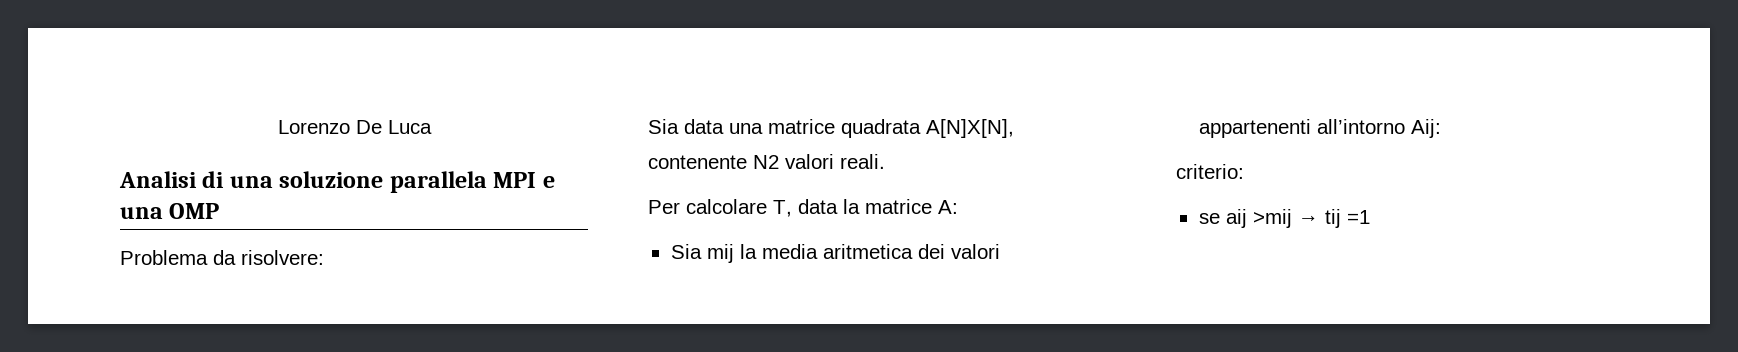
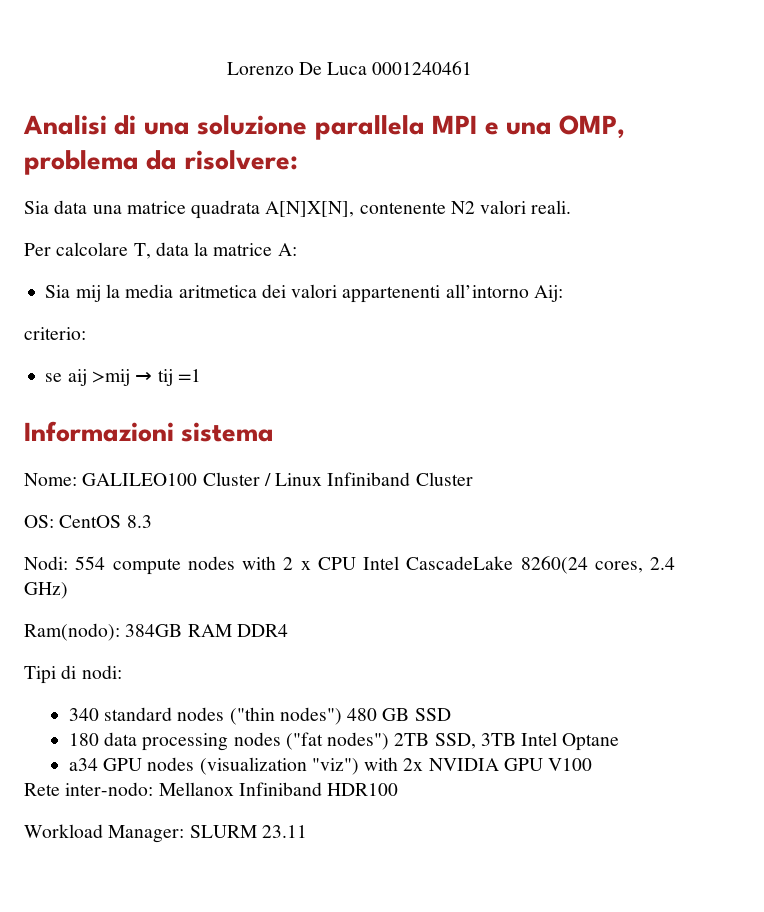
- Lorenzo De Luca
+ Lorenzo De Luca 0001240461
- Analisi di una soluzione parallela MPI e una OMP
- Problema da risolvere:
+ Analisi di una soluzione parallela MPI e una OMP, problema da risolvere:
+ Informazioni sistema
+ Nome: GALILEO100 Cluster / Linux Infiniband Cluster
+ OS: CentOS 8.3
+ Nodi: 554 compute nodes with 2 x CPU Intel CascadeLake 8260(24 cores, 2.4 GHz)
+ Ram(nodo): 384GB RAM DDR4
+ Tipi di nodi:
+ 340 standard nodes ("thin nodes") 480 GB SSD
+ 180 data processing nodes ("fat nodes") 2TB SSD, 3TB Intel Optane
+ a34 GPU nodes (visualization "viz") with 2x NVIDIA GPU V100
+ Rete inter-nodo: Mellanox Infiniband HDR100
+ Workload Manager: SLURM 23.11

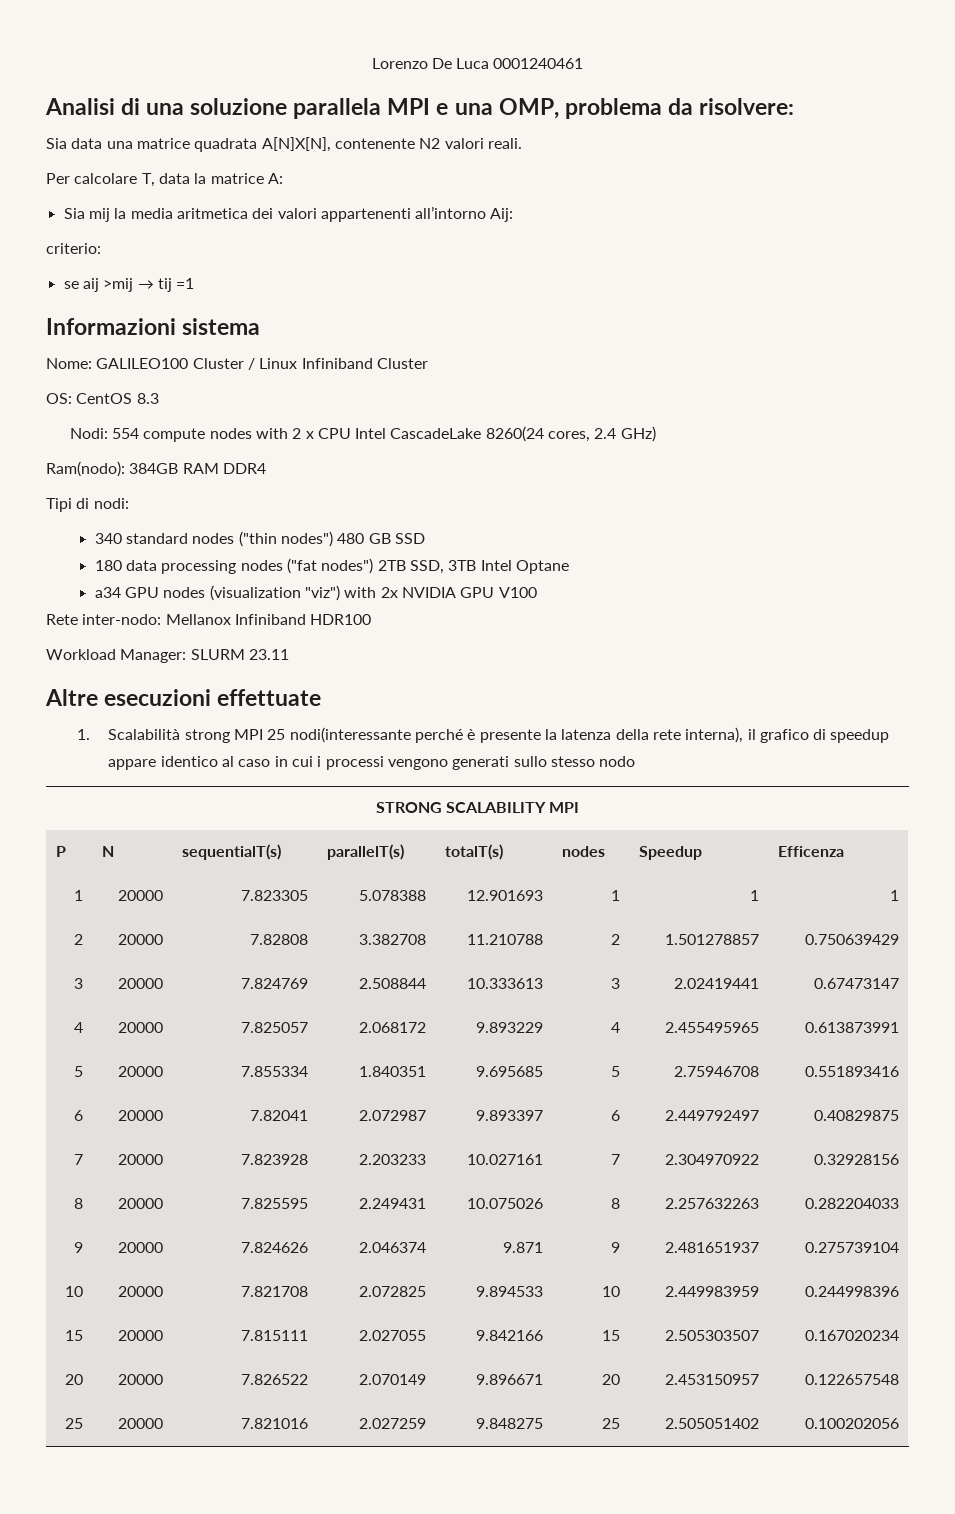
+ Altre esecuzioni effettuate
+ 1. Scalabilità strong MPI 25 nodi(interessante perché è presente la latenza della rete interna), il grafico di speedup appare identico al caso in cui i processi vengono generati sullo stesso nodo
+ STRONG SCALABILITY MPI
+ P | N | sequentialT(s) | parallelT(s) | totalT(s) | nodes | Speedup | Efficenza
+ 1 | 20000 | 7.823305 | 5.078388 | 12.901693 | 1 | 1 | 1
+ 2 | 20000 | 7.82808 | 3.382708 | 11.210788 | 2 | 1.501278857 | 0.750639429
+ 3 | 20000 | 7.824769 | 2.508844 | 10.333613 | 3 | 2.02419441 | 0.67473147
+ 4 | 20000 | 7.825057 | 2.068172 | 9.893229 | 4 | 2.455495965 | 0.613873991
+ 5 | 20000 | 7.855334 | 1.840351 | 9.695685 | 5 | 2.75946708 | 0.551893416
+ 6 | 20000 | 7.82041 | 2.072987 | 9.893397 | 6 | 2.449792497 | 0.40829875
+ 7 | 20000 | 7.823928 | 2.203233 | 10.027161 | 7 | 2.304970922 | 0.32928156
+ 8 | 20000 | 7.825595 | 2.249431 | 10.075026 | 8 | 2.257632263 | 0.282204033
+ 9 | 20000 | 7.824626 | 2.046374 | 9.871 | 9 | 2.481651937 | 0.275739104
+ 10 | 20000 | 7.821708 | 2.072825 | 9.894533 | 10 | 2.449983959 | 0.244998396
+ 15 | 20000 | 7.815111 | 2.027055 | 9.842166 | 15 | 2.505303507 | 0.167020234
+ 20 | 20000 | 7.826522 | 2.070149 | 9.896671 | 20 | 2.453150957 | 0.122657548
+ 25 | 20000 | 7.821016 | 2.027259 | 9.848275 | 25 | 2.505051402 | 0.100202056

